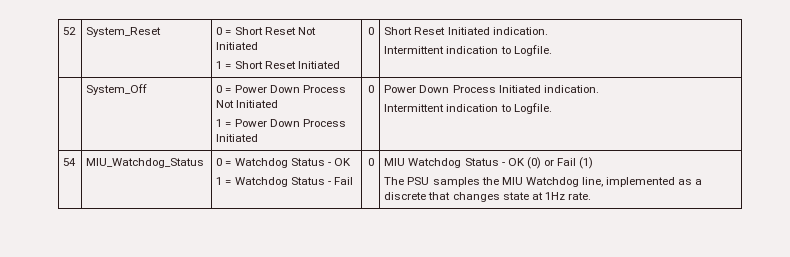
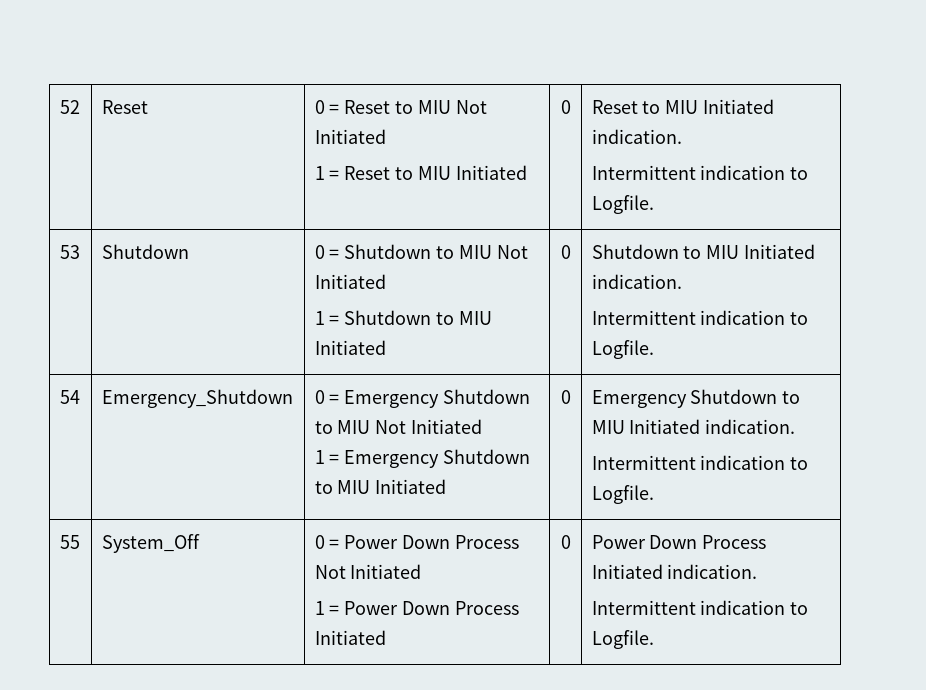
- 52 | System_Reset | 0 = Short Reset Not Initiated
- 1 = Short Reset Initiated | 0 | Short Reset Initiated indication.
+ 52 | Reset | 0 = Reset to MIU Not Initiated
+ 1 = Reset to MIU Initiated | 0 | Reset to MIU Initiated indication.
  Intermittent indication to Logfile.
- | System_Off | 0 = Power Down Process Not Initiated
+ 53 | Shutdown | 0 = Shutdown to MIU Not Initiated
+ 1 = Shutdown to MIU Initiated | 0 | Shutdown to MIU Initiated indication.
+ Intermittent indication to Logfile.
+ 54 | Emergency_Shutdown | 0 = Emergency Shutdown to MIU Not Initiated
+ 1 = Emergency Shutdown to MIU Initiated | 0 | Emergency Shutdown to MIU Initiated indication.
+ Intermittent indication to Logfile.
+ 55 | System_Off | 0 = Power Down Process Not Initiated
- 54 | MIU_Watchdog_Status | 0 = Watchdog Status - OK
- 1 = Watchdog Status - Fail | 0 | MIU Watchdog Status - OK (0) or Fail (1)
- The PSU samples the MIU Watchdog line, implemented as a discrete that changes state at 1Hz rate.

